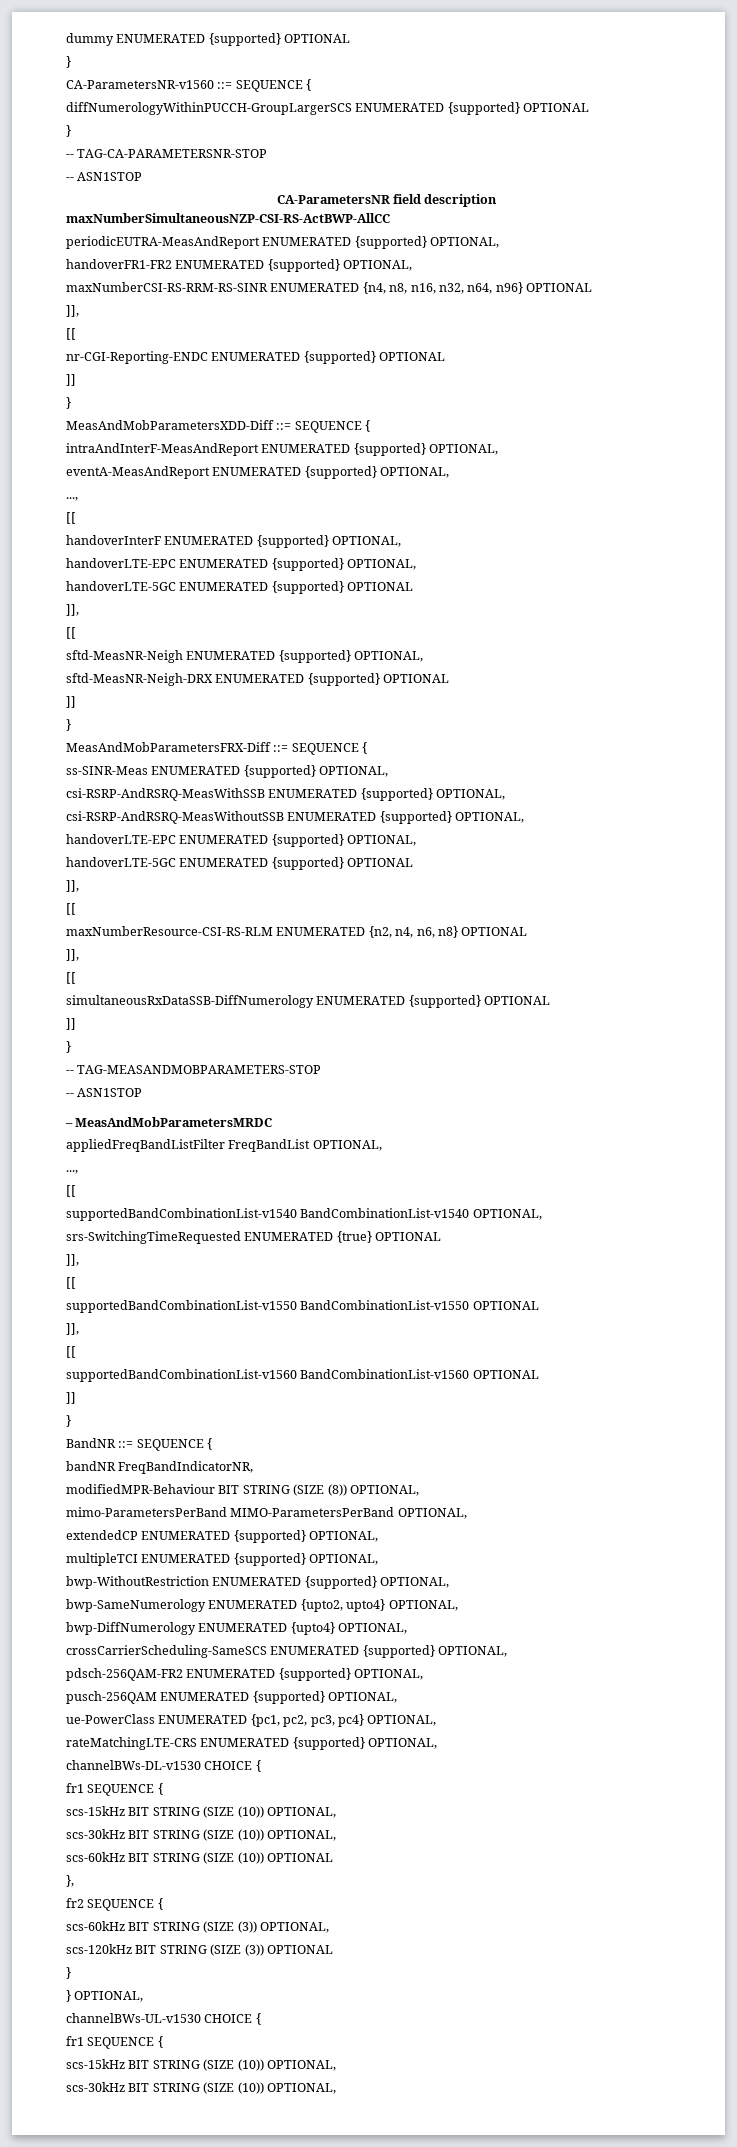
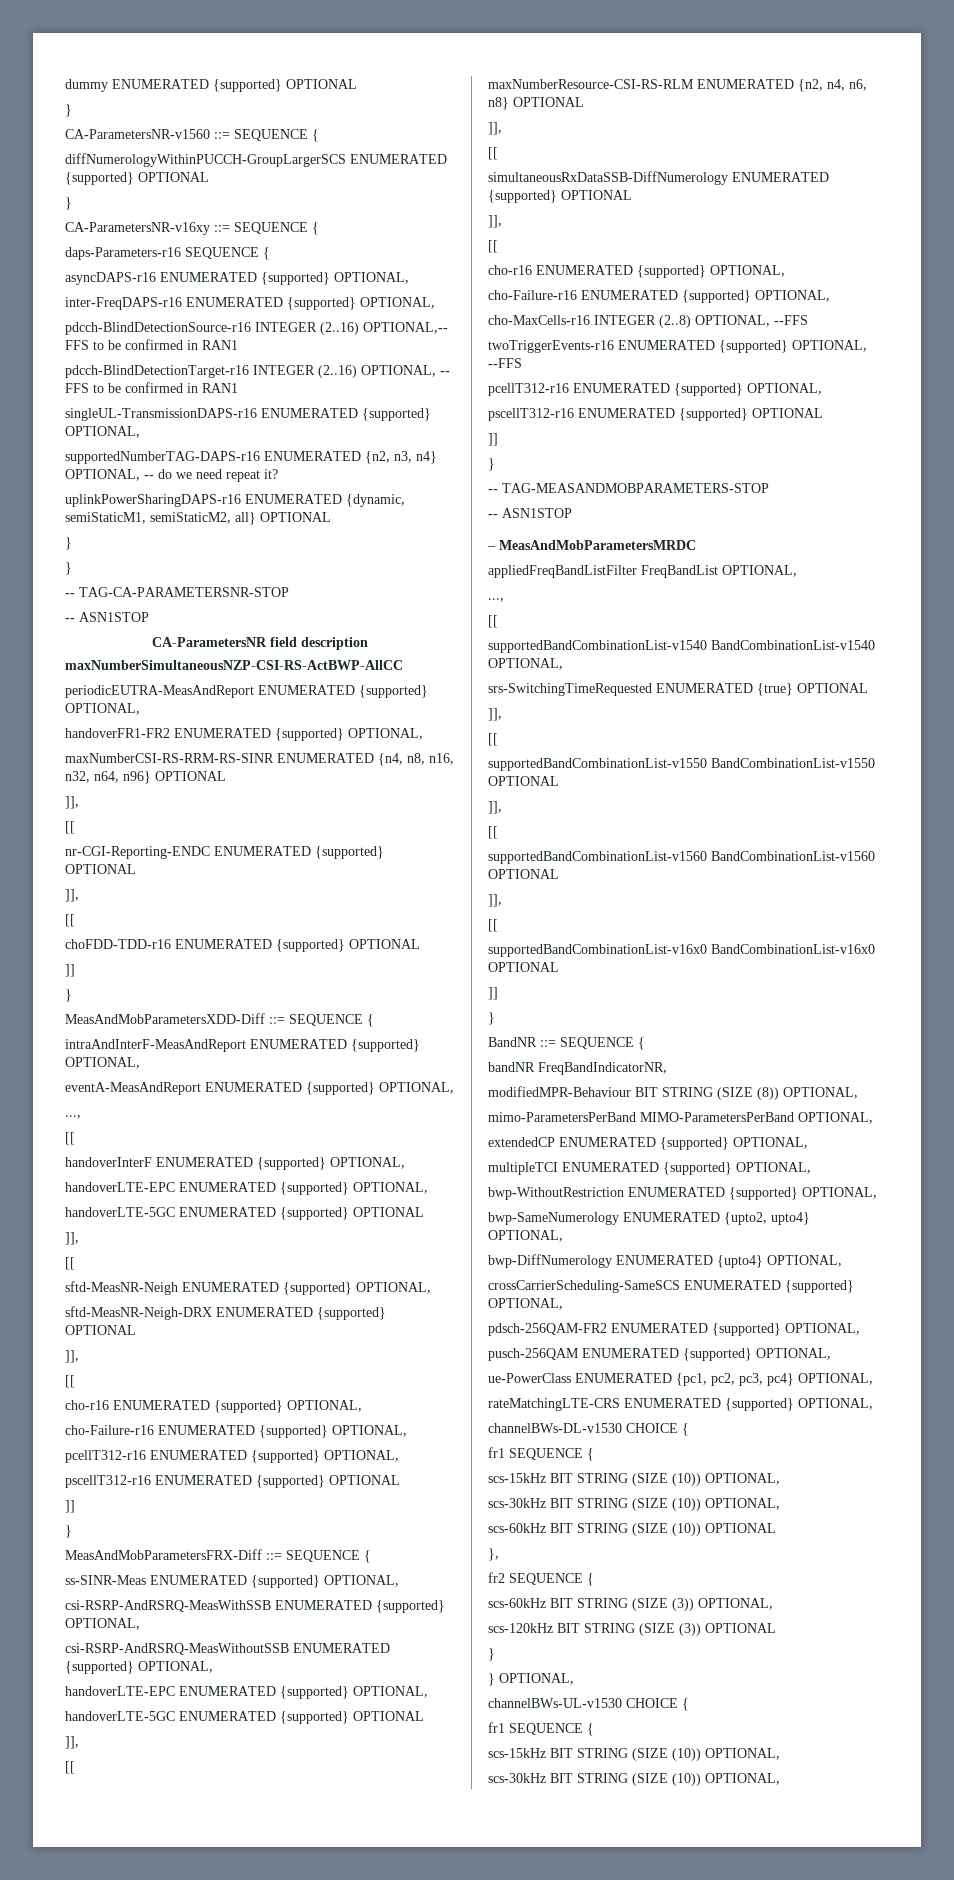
+ CA-ParametersNR-v16xy ::= SEQUENCE {
+ daps-Parameters-r16 SEQUENCE {
+ asyncDAPS-r16 ENUMERATED {supported} OPTIONAL,
+ inter-FreqDAPS-r16 ENUMERATED {supported} OPTIONAL,
+ pdcch-BlindDetectionSource-r16 INTEGER (2..16) OPTIONAL,-- FFS to be confirmed in RAN1
+ pdcch-BlindDetectionTarget-r16 INTEGER (2..16) OPTIONAL, -- FFS to be confirmed in RAN1
+ singleUL-TransmissionDAPS-r16 ENUMERATED {supported} OPTIONAL,
+ supportedNumberTAG-DAPS-r16 ENUMERATED {n2, n3, n4} OPTIONAL, -- do we need repeat it?
+ uplinkPowerSharingDAPS-r16 ENUMERATED {dynamic, semiStaticM1, semiStaticM2, all} OPTIONAL
+ }
+ }
  nr-CGI-Reporting-ENDC ENUMERATED {supported} OPTIONAL
+ ]],
+ [[
+ choFDD-TDD-r16 ENUMERATED {supported} OPTIONAL
  sftd-MeasNR-Neigh-DRX ENUMERATED {supported} OPTIONAL
+ ]],
+ [[
+ cho-r16 ENUMERATED {supported} OPTIONAL,
+ cho-Failure-r16 ENUMERATED {supported} OPTIONAL,
+ pcellT312-r16 ENUMERATED {supported} OPTIONAL,
+ pscellT312-r16 ENUMERATED {supported} OPTIONAL
  simultaneousRxDataSSB-DiffNumerology ENUMERATED {supported} OPTIONAL
+ ]],
+ [[
+ cho-r16 ENUMERATED {supported} OPTIONAL,
+ cho-Failure-r16 ENUMERATED {supported} OPTIONAL,
+ cho-MaxCells-r16 INTEGER (2..8) OPTIONAL, --FFS
+ twoTriggerEvents-r16 ENUMERATED {supported} OPTIONAL, --FFS
+ pcellT312-r16 ENUMERATED {supported} OPTIONAL,
+ pscellT312-r16 ENUMERATED {supported} OPTIONAL
  supportedBandCombinationList-v1560 BandCombinationList-v1560 OPTIONAL
+ ]],
+ [[
+ supportedBandCombinationList-v16x0 BandCombinationList-v16x0 OPTIONAL

